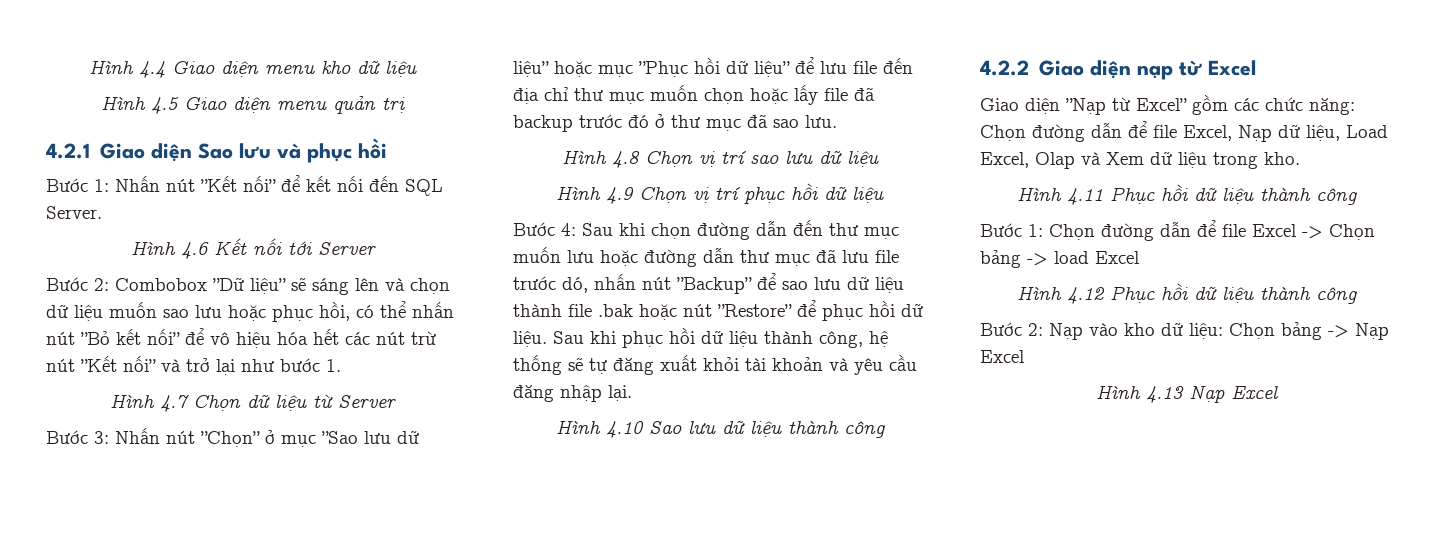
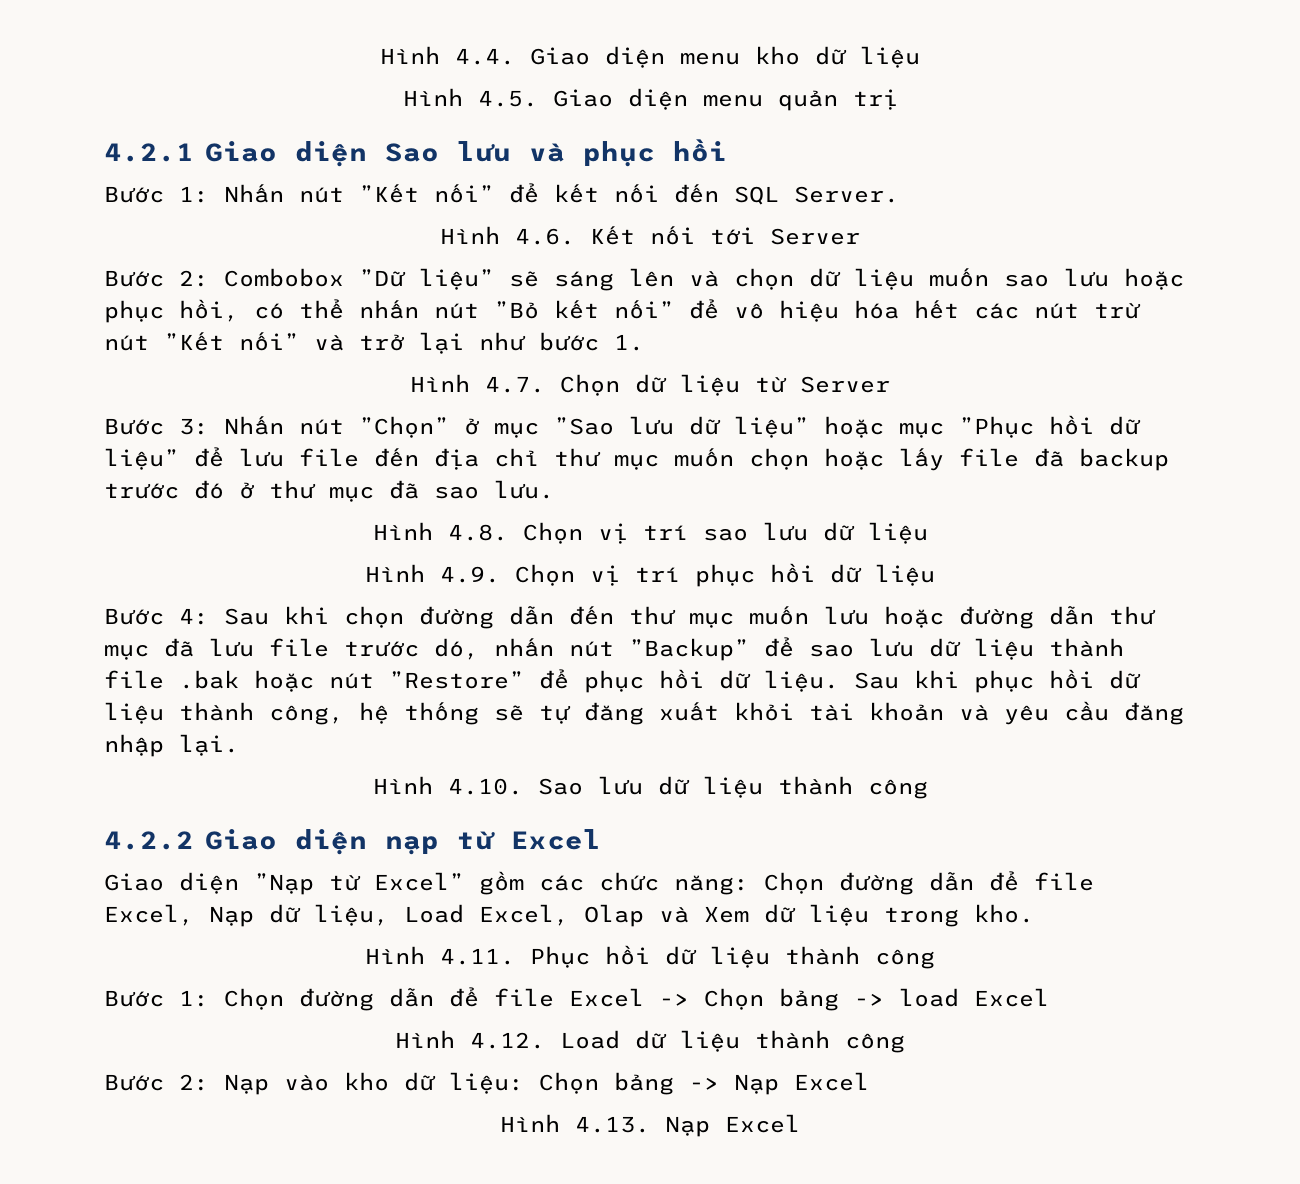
- Hình 4.4 Giao diện menu kho dữ liệu
+ Hình 4.4. Giao diện menu kho dữ liệu
- Hình 4.5 Giao diện menu quản trị
+ Hình 4.5. Giao diện menu quản trị
- Hình 4.6 Kết nối tới Server
+ Hình 4.6. Kết nối tới Server
- Hình 4.7 Chọn dữ liệu từ Server
+ Hình 4.7. Chọn dữ liệu từ Server
- Hình 4.8 Chọn vị trí sao lưu dữ liệu
+ Hình 4.8. Chọn vị trí sao lưu dữ liệu
- Hình 4.9 Chọn vị trí phục hồi dữ liệu
+ Hình 4.9. Chọn vị trí phục hồi dữ liệu
- Hình 4.10 Sao lưu dữ liệu thành công
+ Hình 4.10. Sao lưu dữ liệu thành công
- Hình 4.11 Phục hồi dữ liệu thành công
+ Hình 4.11. Phục hồi dữ liệu thành công
- Hình 4.12 Phục hồi dữ liệu thành công
+ Hình 4.12. Load dữ liệu thành công
- Hình 4.13 Nạp Excel
+ Hình 4.13. Nạp Excel

